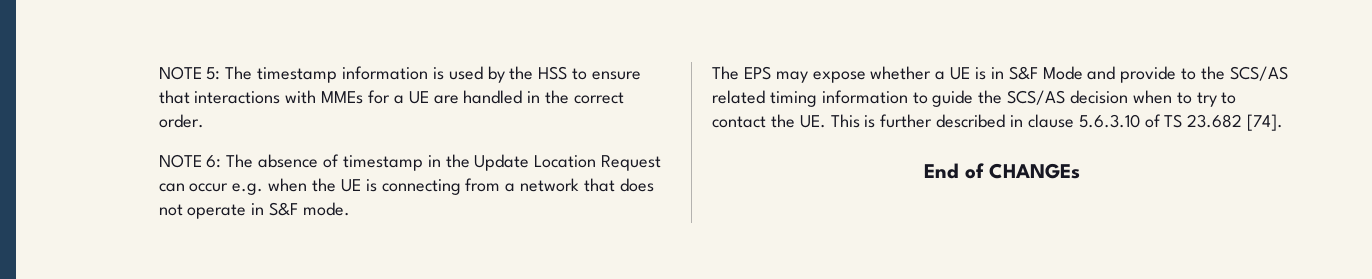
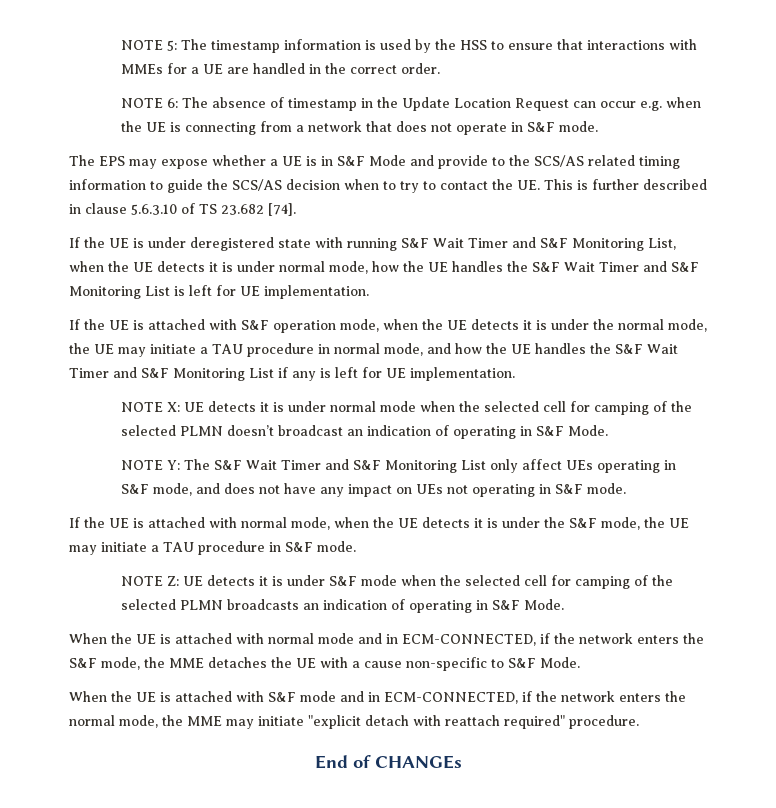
+ If the UE is under deregistered state with running S&F Wait Timer and S&F Monitoring List, when the UE detects it is under normal mode, how the UE handles the S&F Wait Timer and S&F Monitoring List is left for UE implementation.
+ If the UE is attached with S&F operation mode, when the UE detects it is under the normal mode, the UE may initiate a TAU procedure in normal mode, and how the UE handles the S&F Wait Timer and S&F Monitoring List if any is left for UE implementation.
+ NOTE X: UE detects it is under normal mode when the selected cell for camping of the selected PLMN doesn’t broadcast an indication of operating in S&F Mode.
+ NOTE Y: The S&F Wait Timer and S&F Monitoring List only affect UEs operating in S&F mode, and does not have any impact on UEs not operating in S&F mode.
+ If the UE is attached with normal mode, when the UE detects it is under the S&F mode, the UE may initiate a TAU procedure in S&F mode.
+ NOTE Z: UE detects it is under S&F mode when the selected cell for camping of the selected PLMN broadcasts an indication of operating in S&F Mode.
+ When the UE is attached with normal mode and in ECM-CONNECTED, if the network enters the S&F mode, the MME detaches the UE with a cause non-specific to S&F Mode.
+ When the UE is attached with S&F mode and in ECM-CONNECTED, if the network enters the normal mode, the MME may initiate "explicit detach with reattach required" procedure.

